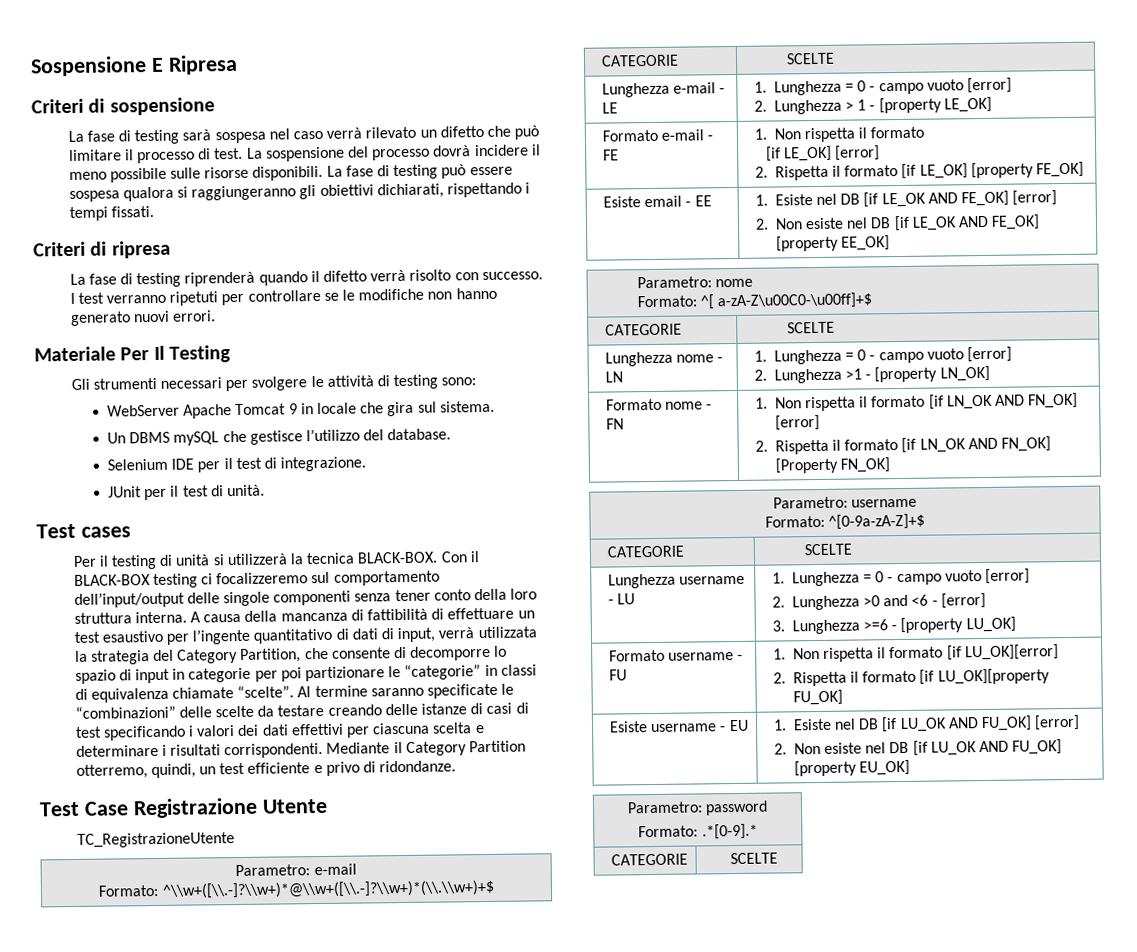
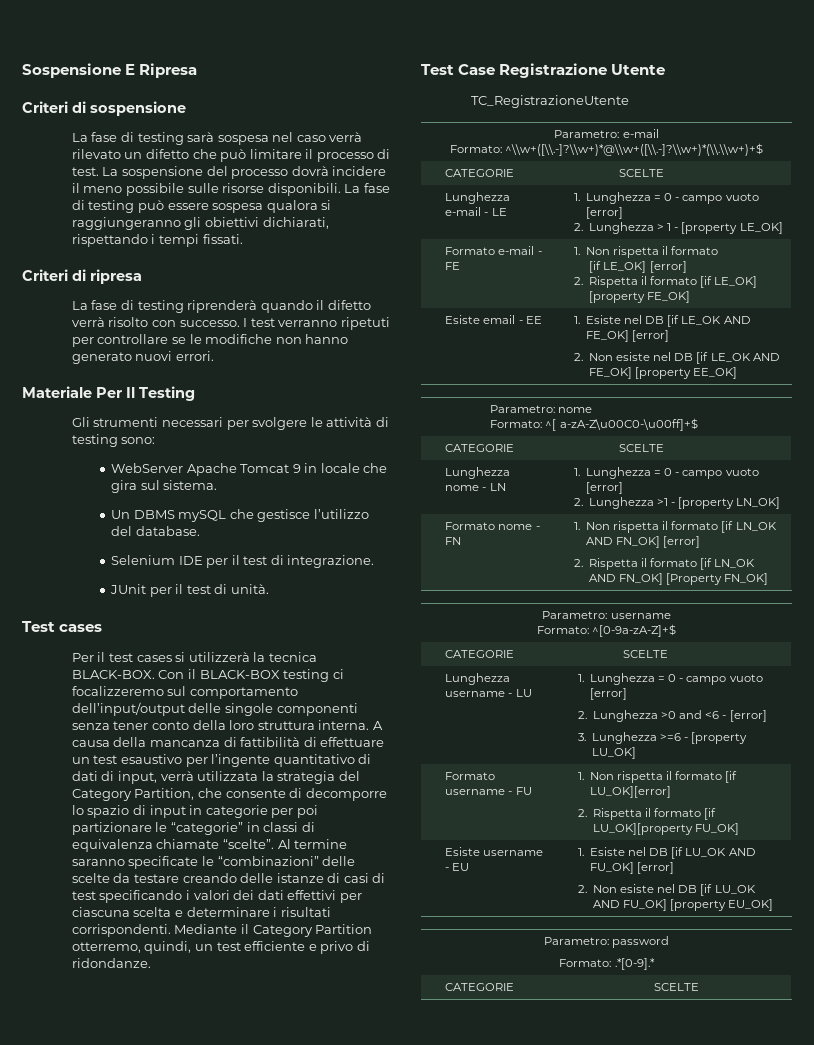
- Per il testing di unità si utilizzerà la tecnica BLACK-BOX.
+ Per il test cases si utilizzerà la tecnica BLACK-BOX.

